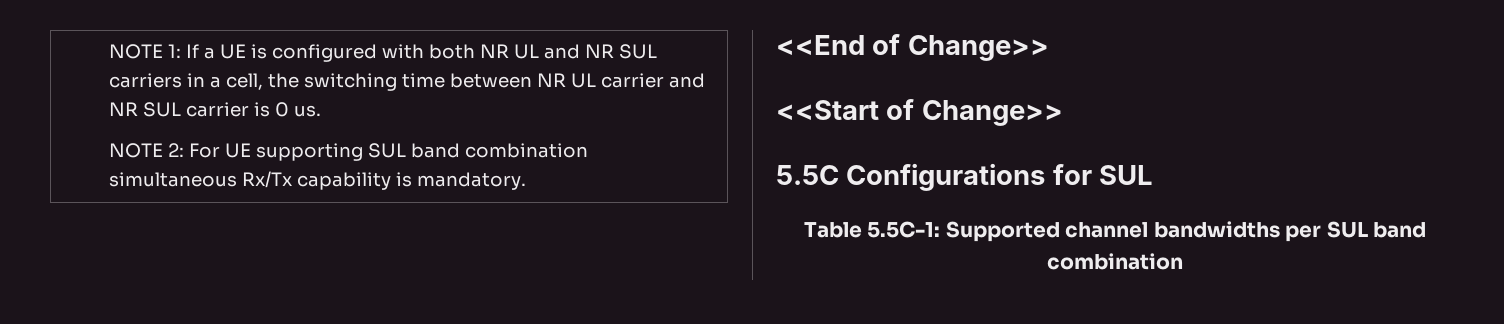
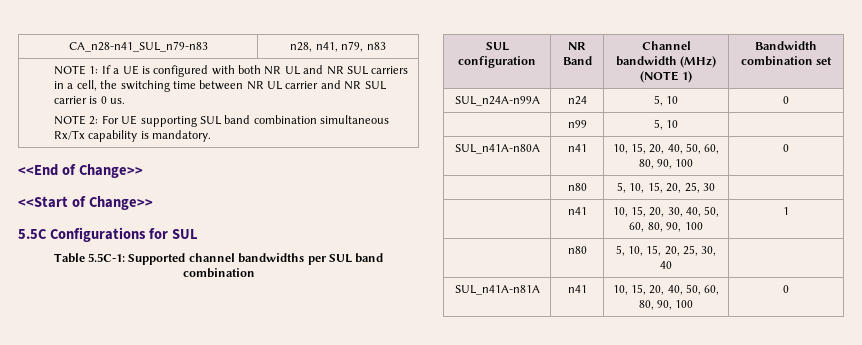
+ CA_n28-n41_SUL_n79-n83 | n28, n41, n79, n83
+ SUL configuration | NR Band | Channel bandwidth (MHz) (NOTE 1) | Bandwidth combination set
+ SUL_n24A-n99A | n24 | 5, 10 | 0
+ | n99 | 5, 10 |
+ SUL_n41A-n80A | n41 | 10, 15, 20, 40, 50, 60, 80, 90, 100 | 0
+ | n80 | 5, 10, 15, 20, 25, 30 |
+ | n41 | 10, 15, 20, 30, 40, 50, 60, 80, 90, 100 | 1
+ | n80 | 5, 10, 15, 20, 25, 30, 40 |
+ SUL_n41A-n81A | n41 | 10, 15, 20, 40, 50, 60, 80, 90, 100 | 0

